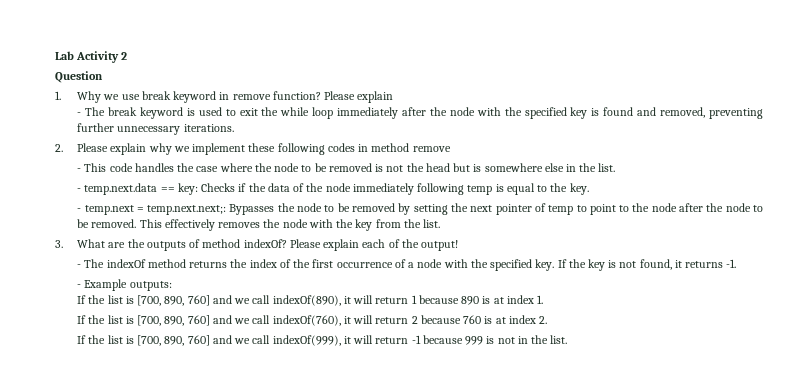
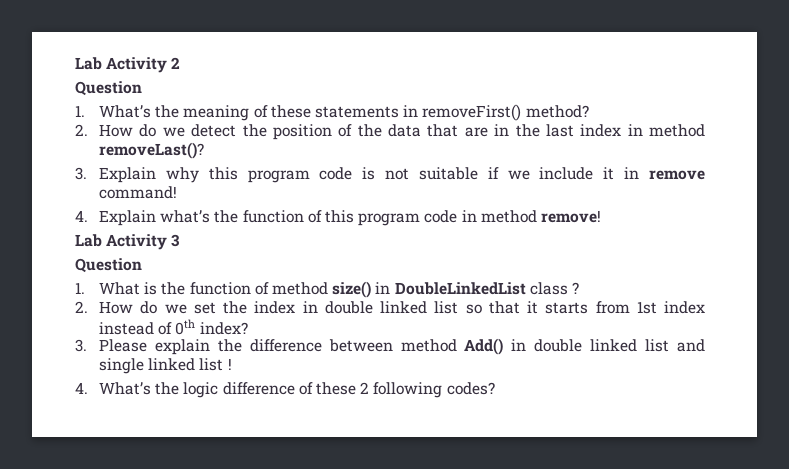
- 1. Why we use break keyword in remove function? Please explain
- - The break keyword is used to exit the while loop immediately after the node with the specified key is found and removed, preventing further unnecessary iterations.
- 2. Please explain why we implement these following codes in method remove
- - This code handles the case where the node to be removed is not the head but is somewhere else in the list.
- - temp.next.data == key: Checks if the data of the node immediately following temp is equal to the key.
- - temp.next = temp.next.next;: Bypasses the node to be removed by setting the next pointer of temp to point to the node after the node to be removed. This effectively removes the node with the key from the list.
- 3. What are the outputs of method indexOf? Please explain each of the output!
- - The indexOf method returns the index of the first occurrence of a node with the specified key. If the key is not found, it returns -1.
- - Example outputs:
- If the list is [700, 890, 760] and we call indexOf(890), it will return 1 because 890 is at index 1.
- If the list is [700, 890, 760] and we call indexOf(760), it will return 2 because 760 is at index 2.
- If the list is [700, 890, 760] and we call indexOf(999), it will return -1 because 999 is not in the list.
+ 1. What’s the meaning of these statements in removeFirst() method?
+ 2. How do we detect the position of the data that are in the last index in method removeLast()?
+ 3. Explain why this program code is not suitable if we include it in remove command!
+ 4. Explain what’s the function of this program code in method remove!
+ Lab Activity 3
+ Question
+ 1. What is the function of method size() in DoubleLinkedList class ?
+ 2. How do we set the index in double linked list so that it starts from 1st index instead of 0th index?
+ 3. Please explain the difference between method Add() in double linked list and single linked list !
+ 4. What’s the logic difference of these 2 following codes?

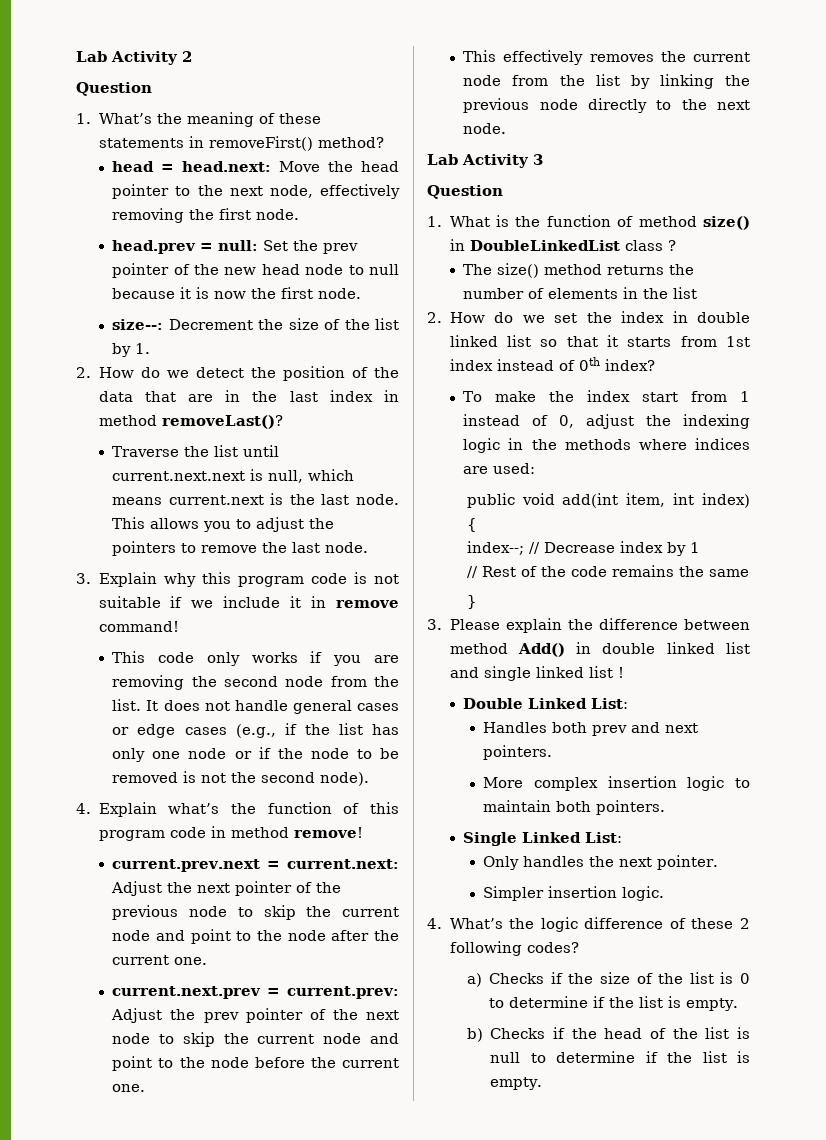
+ head = head.next: Move the head pointer to the next node, effectively removing the first node.
+ head.prev = null: Set the prev pointer of the new head node to null because it is now the first node.
+ size--: Decrement the size of the list by 1.
+ Traverse the list until current.next.next is null, which means current.next is the last node. This allows you to adjust the pointers to remove the last node.
+ This code only works if you are removing the second node from the list. It does not handle general cases or edge cases (e.g., if the list has only one node or if the node to be removed is not the second node).
+ current.prev.next = current.next: Adjust the next pointer of the previous node to skip the current node and point to the node after the current one.
+ current.next.prev = current.prev: Adjust the prev pointer of the next node to skip the current node and point to the node before the current one.
+ This effectively removes the current node from the list by linking the previous node directly to the next node.
+ The size() method returns the number of elements in the list
+ To make the index start from 1 instead of 0, adjust the indexing logic in the methods where indices are used:
+ public void add(int item, int index) {
+ index--; // Decrease index by 1
+ // Rest of the code remains the same
+ }
+ Double Linked List:
+ Handles both prev and next pointers.
+ More complex insertion logic to maintain both pointers.
+ Single Linked List:
+ Only handles the next pointer.
+ Simpler insertion logic.
+ a) Checks if the size of the list is 0 to determine if the list is empty.
+ b) Checks if the head of the list is null to determine if the list is empty.

